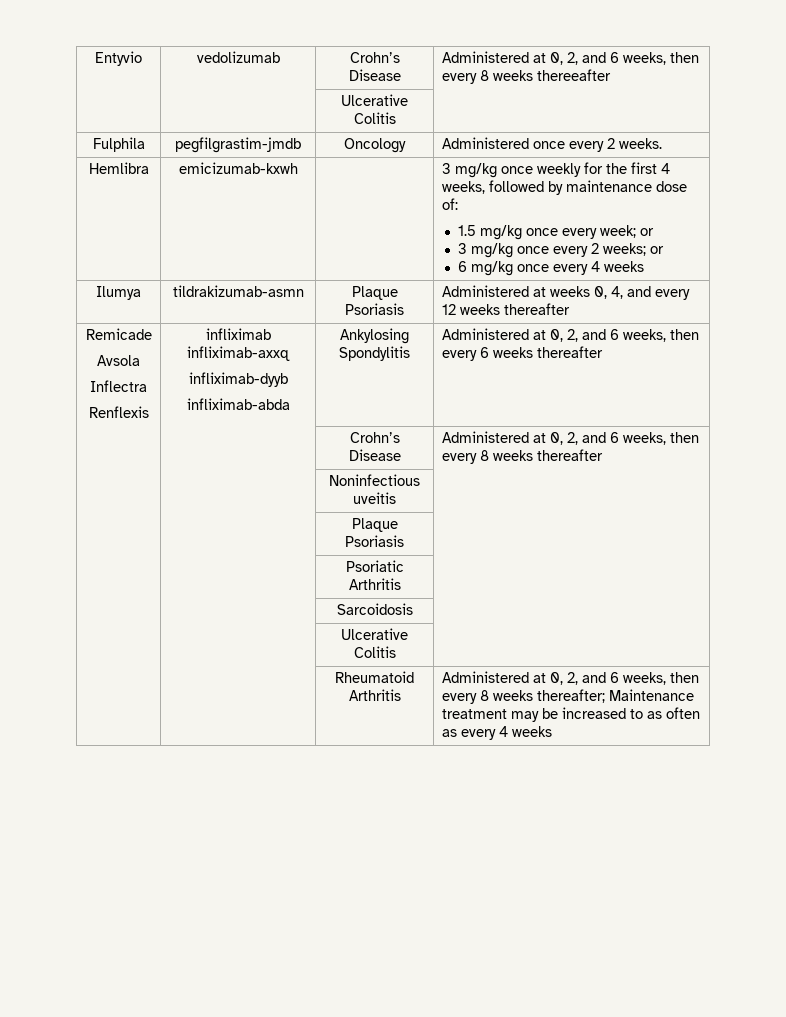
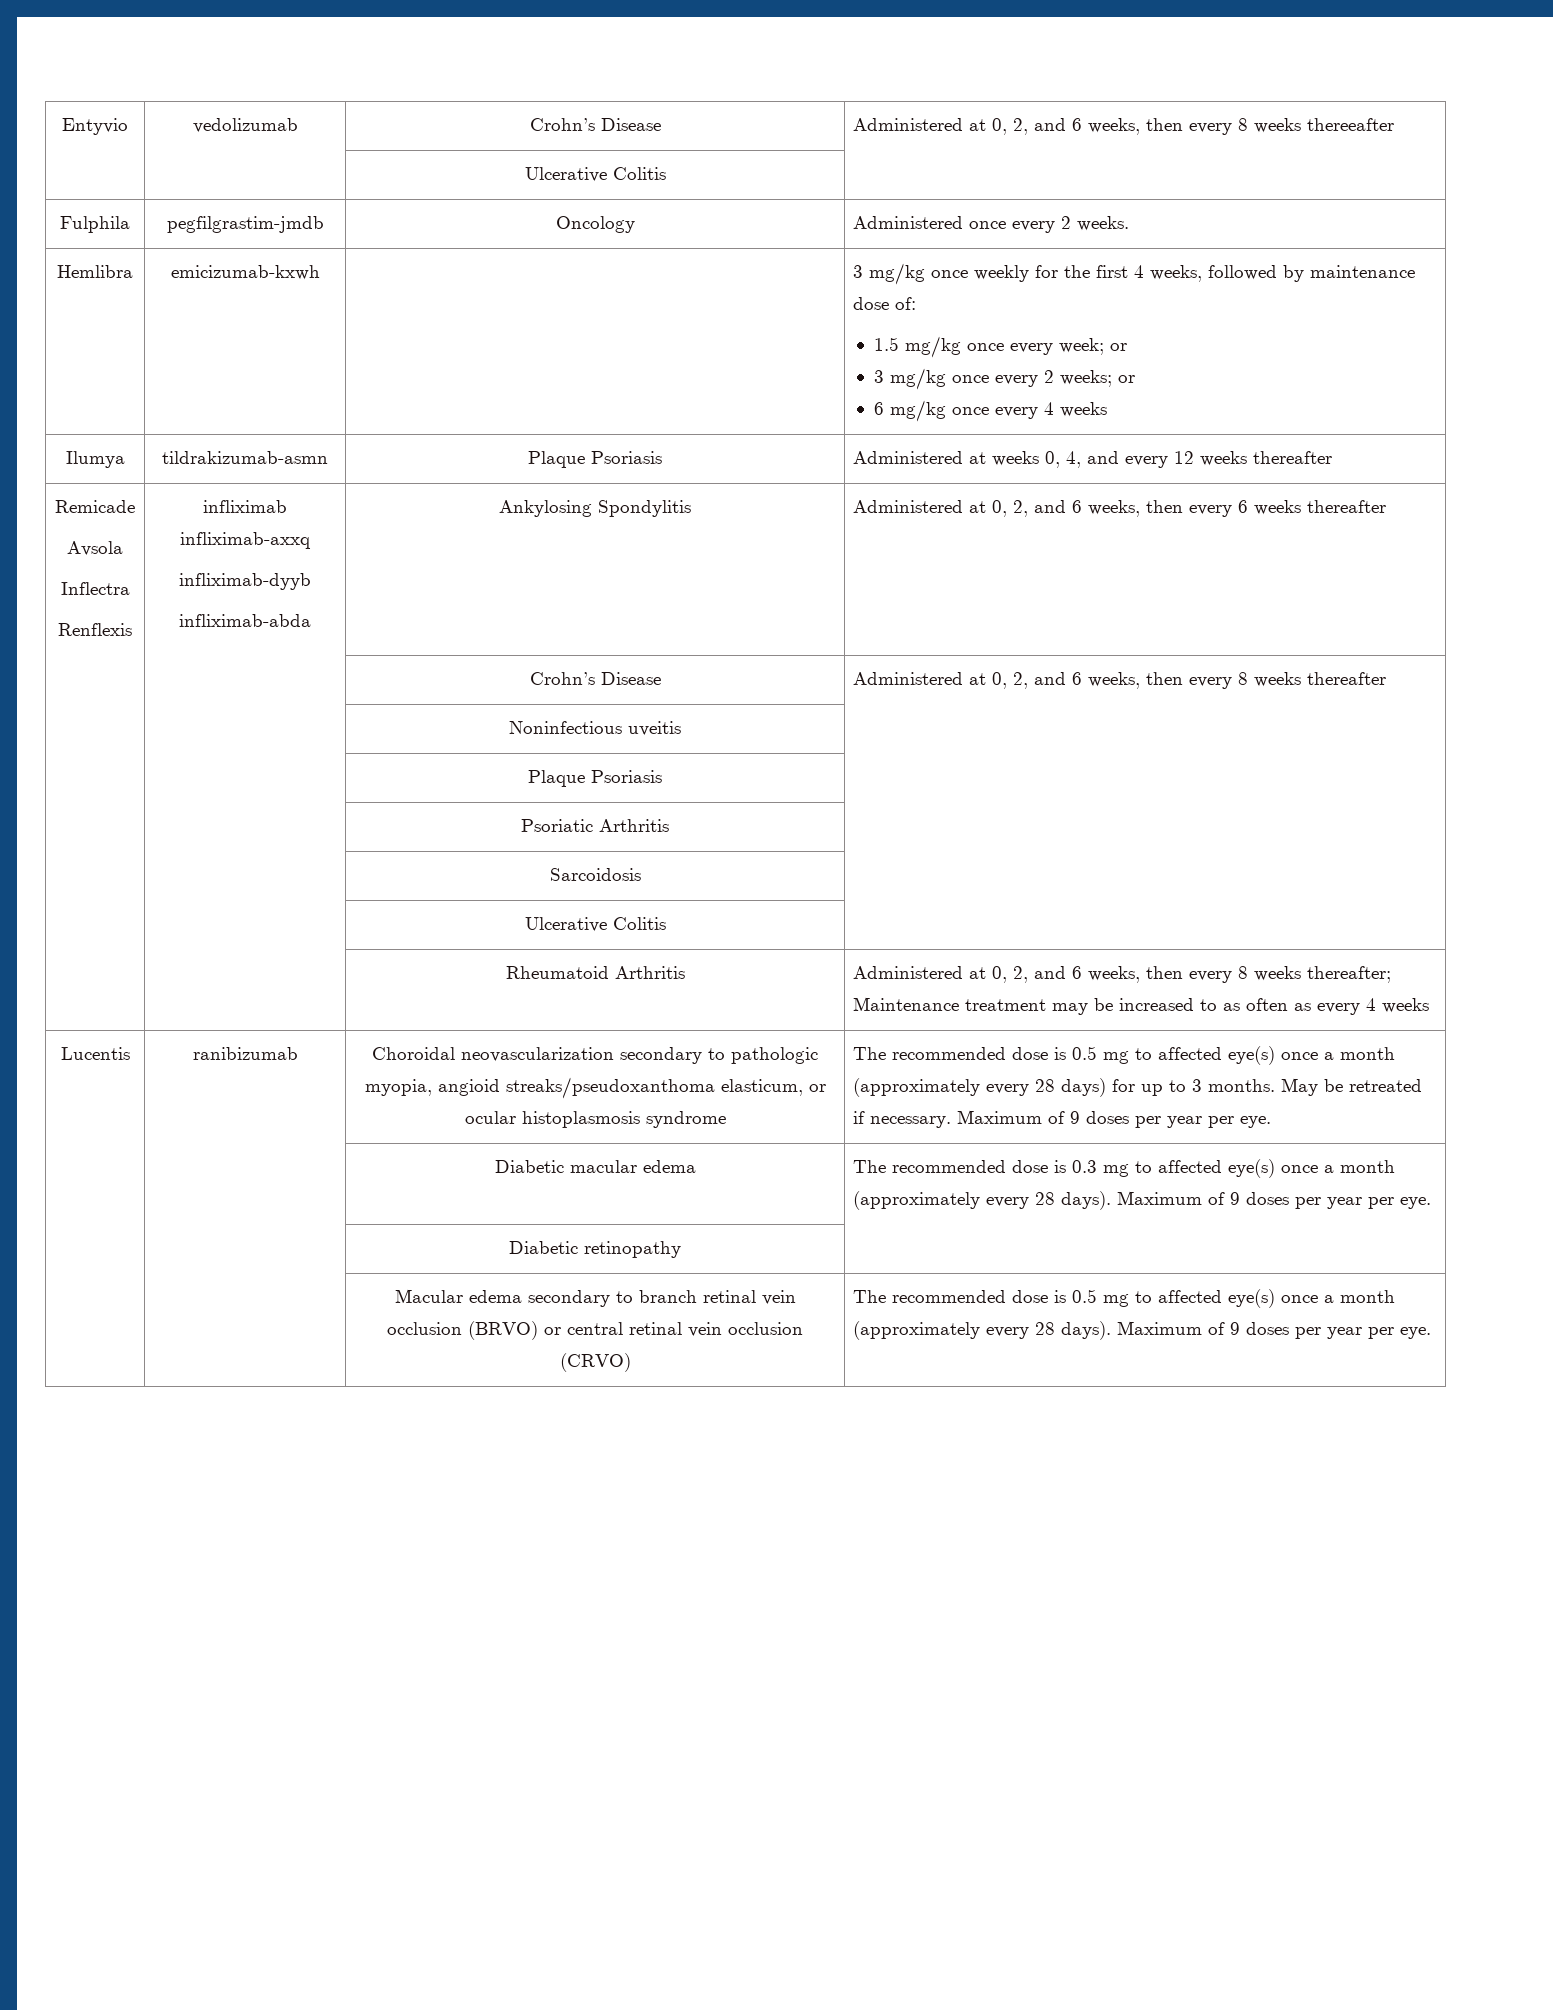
+ Lucentis | ranibizumab | Choroidal neovascularization secondary to pathologic myopia, angioid streaks/pseudoxanthoma elasticum, or ocular histoplasmosis syndrome | The recommended dose is 0.5 mg to affected eye(s) once a month (approximately every 28 days) for up to 3 months. May be retreated if necessary. Maximum of 9 doses per year per eye.
+ | | Diabetic macular edema | The recommended dose is 0.3 mg to affected eye(s) once a month (approximately every 28 days). Maximum of 9 doses per year per eye.
+ | | Diabetic retinopathy |
+ | | Macular edema secondary to branch retinal vein occlusion (BRVO) or central retinal vein occlusion (CRVO) | The recommended dose is 0.5 mg to affected eye(s) once a month (approximately every 28 days). Maximum of 9 doses per year per eye.

